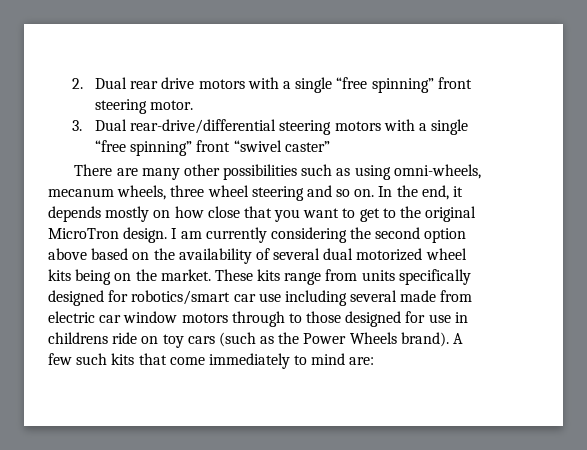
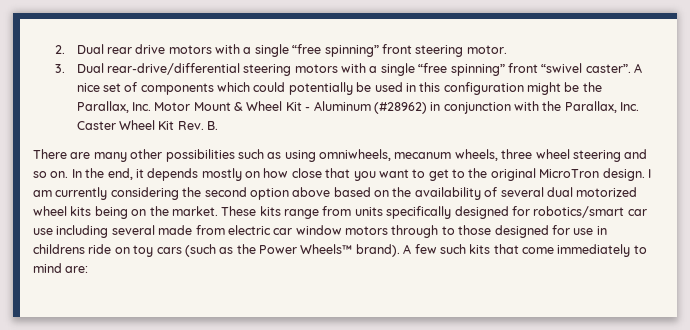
- 3. Dual rear-drive/differential steering motors with a single “free spinning” front “swivel caster”
+ 3. Dual rear-drive/differential steering motors with a single “free spinning” front “swivel caster”. A nice set of components which could potentially be used in this configuration might be the Parallax, Inc. Motor Mount & Wheel Kit - Aluminum (#28962) in conjunction with the Parallax, Inc. Caster Wheel Kit Rev. B.
- There are many other possibilities such as using omni-wheels, mecanum wheels, three wheel steering and so on.
+ There are many other possibilities such as using omniwheels, mecanum wheels, three wheel steering and so on.
- These kits range from units specifically designed for robotics/smart car use including several made from electric car window motors through to those designed for use in childrens ride on toy cars (such as the Power Wheels brand).
+ These kits range from units specifically designed for robotics/smart car use including several made from electric car window motors through to those designed for use in childrens ride on toy cars (such as the Power Wheels™ brand).

